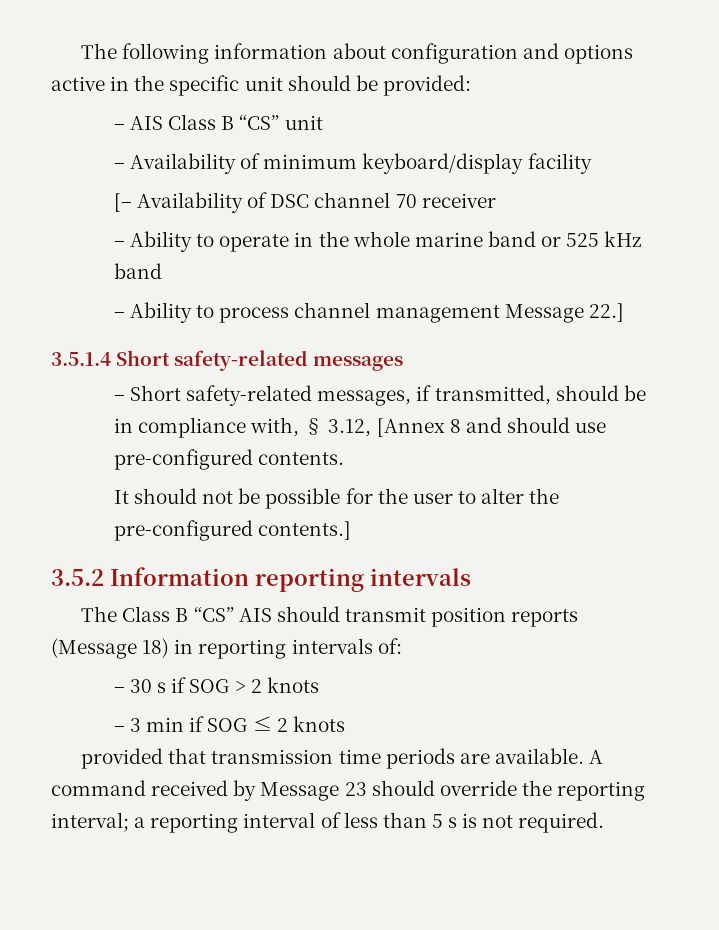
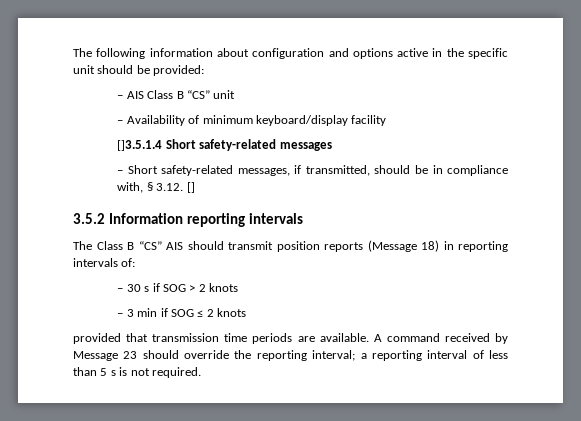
- [– Availability of DSC channel 70 receiver
- – Ability to operate in the whole marine band or 525 kHz band
- – Ability to process channel management Message 22.]
- 3.5.1.4 Short safety-related messages
+ []3.5.1.4 Short safety-related messages
- – Short safety-related messages, if transmitted, should be in compliance with, § 3.12, [Annex 8 and should use pre-configured contents.
- It should not be possible for the user to alter the pre-configured contents.]
+ – Short safety-related messages, if transmitted, should be in compliance with, § 3.12. []

